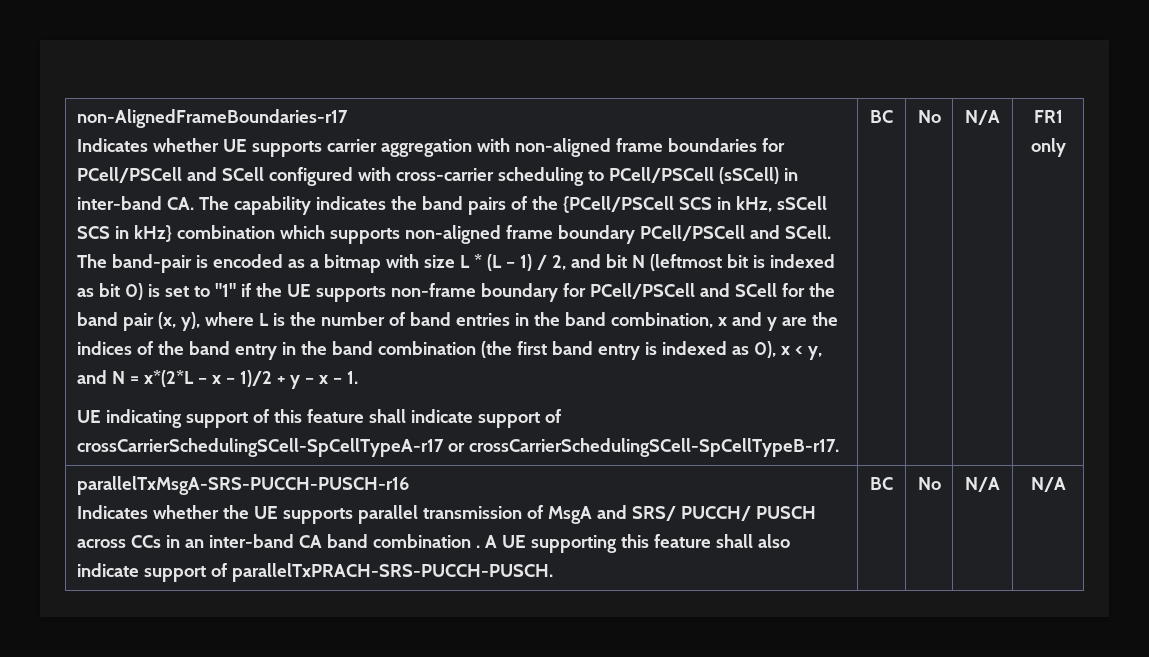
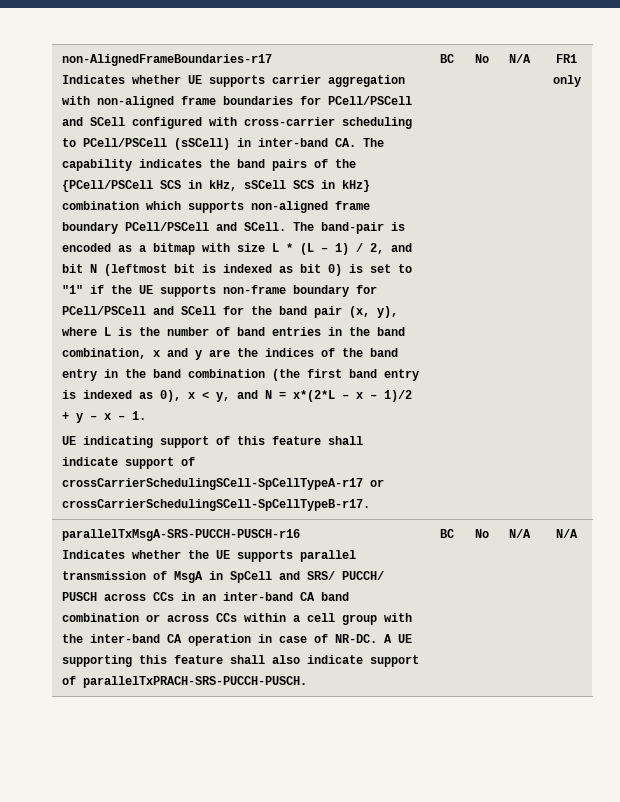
- Indicates whether the UE supports parallel transmission of MsgA and SRS/ PUCCH/ PUSCH across CCs in an inter-band CA band combination .
+ Indicates whether the UE supports parallel transmission of MsgA in SpCell and SRS/ PUCCH/ PUSCH across CCs in an inter-band CA band combination or across CCs within a cell group with the inter-band CA operation in case of NR-DC.

